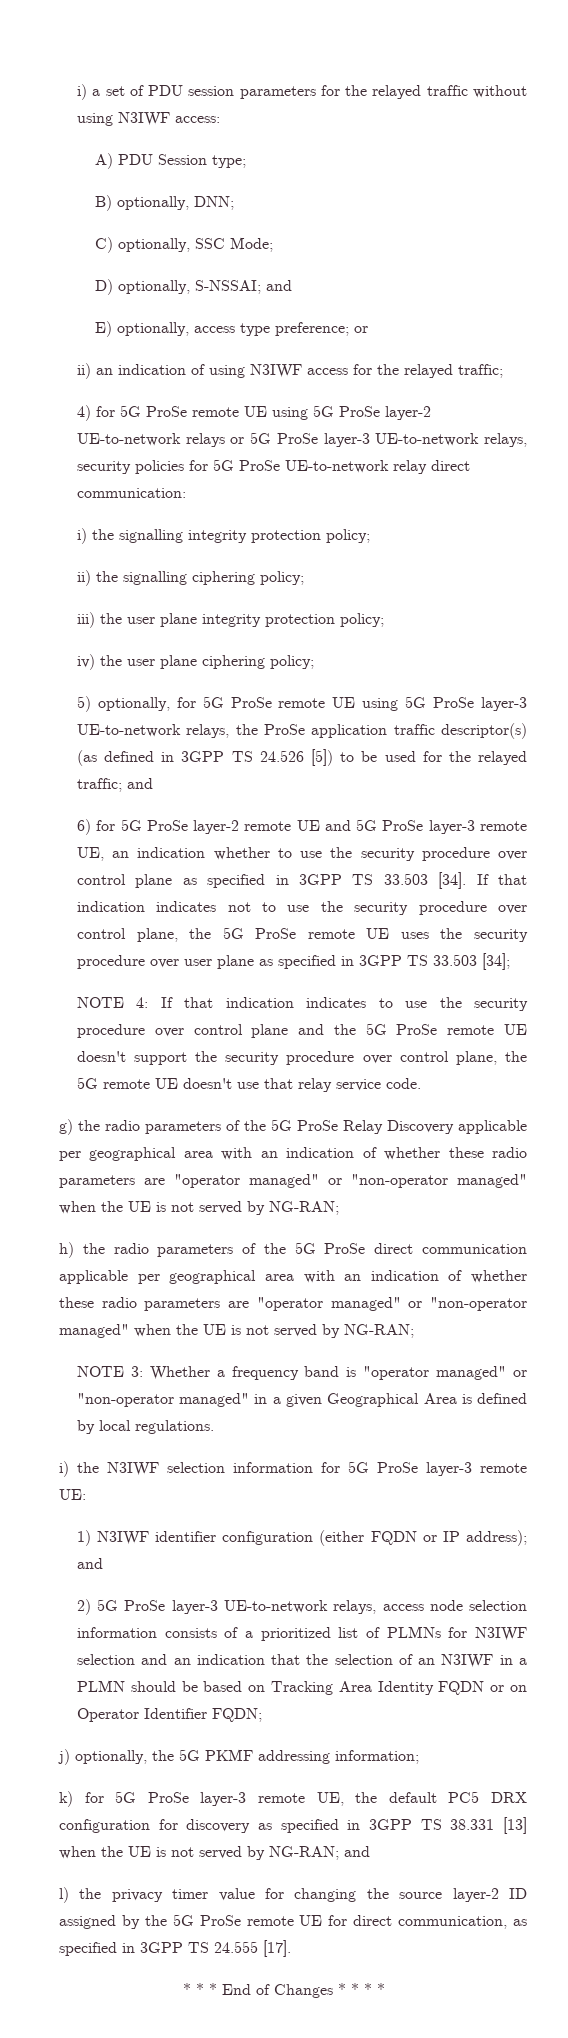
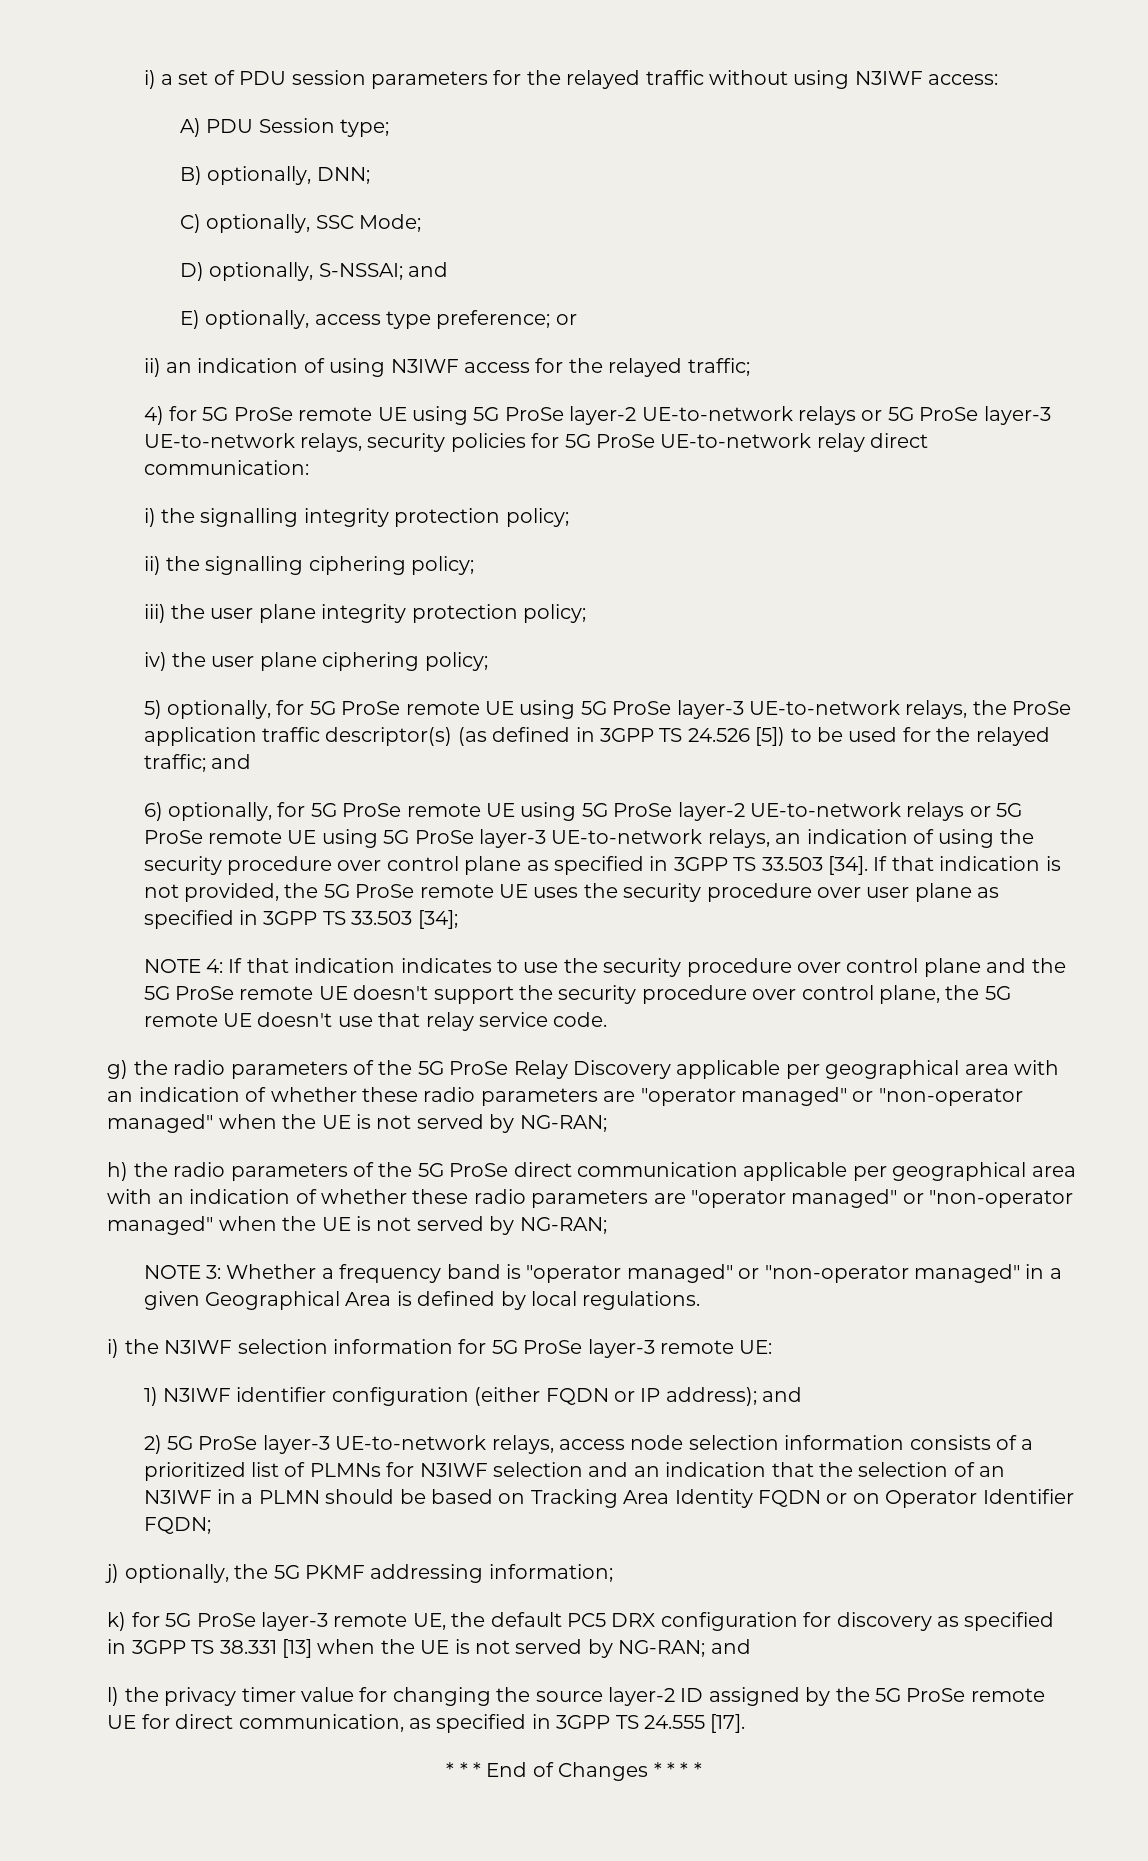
- 6) for 5G ProSe layer-2 remote UE and 5G ProSe layer-3 remote UE, an indication whether to use the security procedure over control plane as specified in 3GPP TS 33.503 [34].
+ 6) optionally, for 5G ProSe remote UE using 5G ProSe layer-2 UE-to-network relays or 5G ProSe remote UE using 5G ProSe layer-3 UE-to-network relays, an indication of using the security procedure over control plane as specified in 3GPP TS 33.503 [34].
- If that indication indicates not to use the security procedure over control plane, the 5G ProSe remote UE uses the security procedure over user plane as specified in 3GPP TS 33.503 [34];
+ If that indication is not provided, the 5G ProSe remote UE uses the security procedure over user plane as specified in 3GPP TS 33.503 [34];

